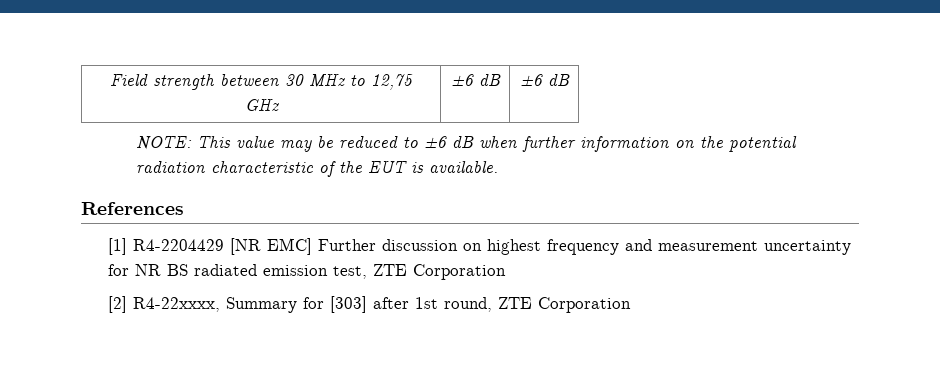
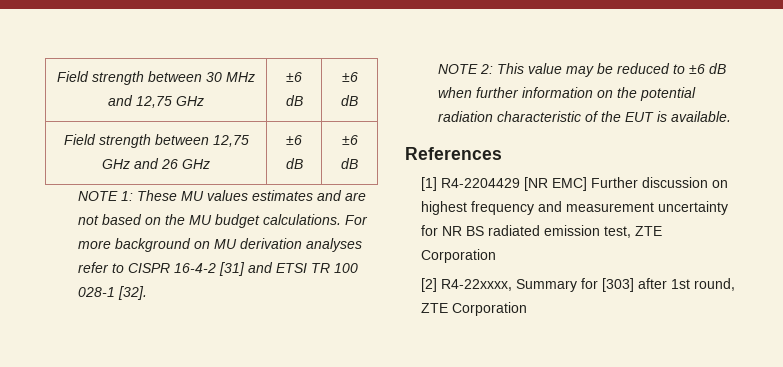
- Field strength between 30 MHz to 12,75 GHz | ±6 dB | ±6 dB
+ Field strength between 30 MHz and 12,75 GHz | ±6 dB | ±6 dB
- NOTE: This value may be reduced to ±6 dB when further information on the potential radiation characteristic of the EUT is available.
+ Field strength between 12,75 GHz and 26 GHz | ±6 dB | ±6 dB
+ NOTE 1: These MU values estimates and are not based on the MU budget calculations. For more background on MU derivation analyses refer to CISPR 16-4-2 [31] and ETSI TR 100 028-1 [32].
+ NOTE 2: This value may be reduced to ±6 dB when further information on the potential radiation characteristic of the EUT is available.

